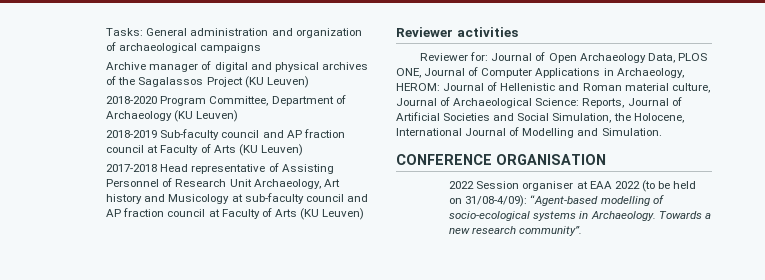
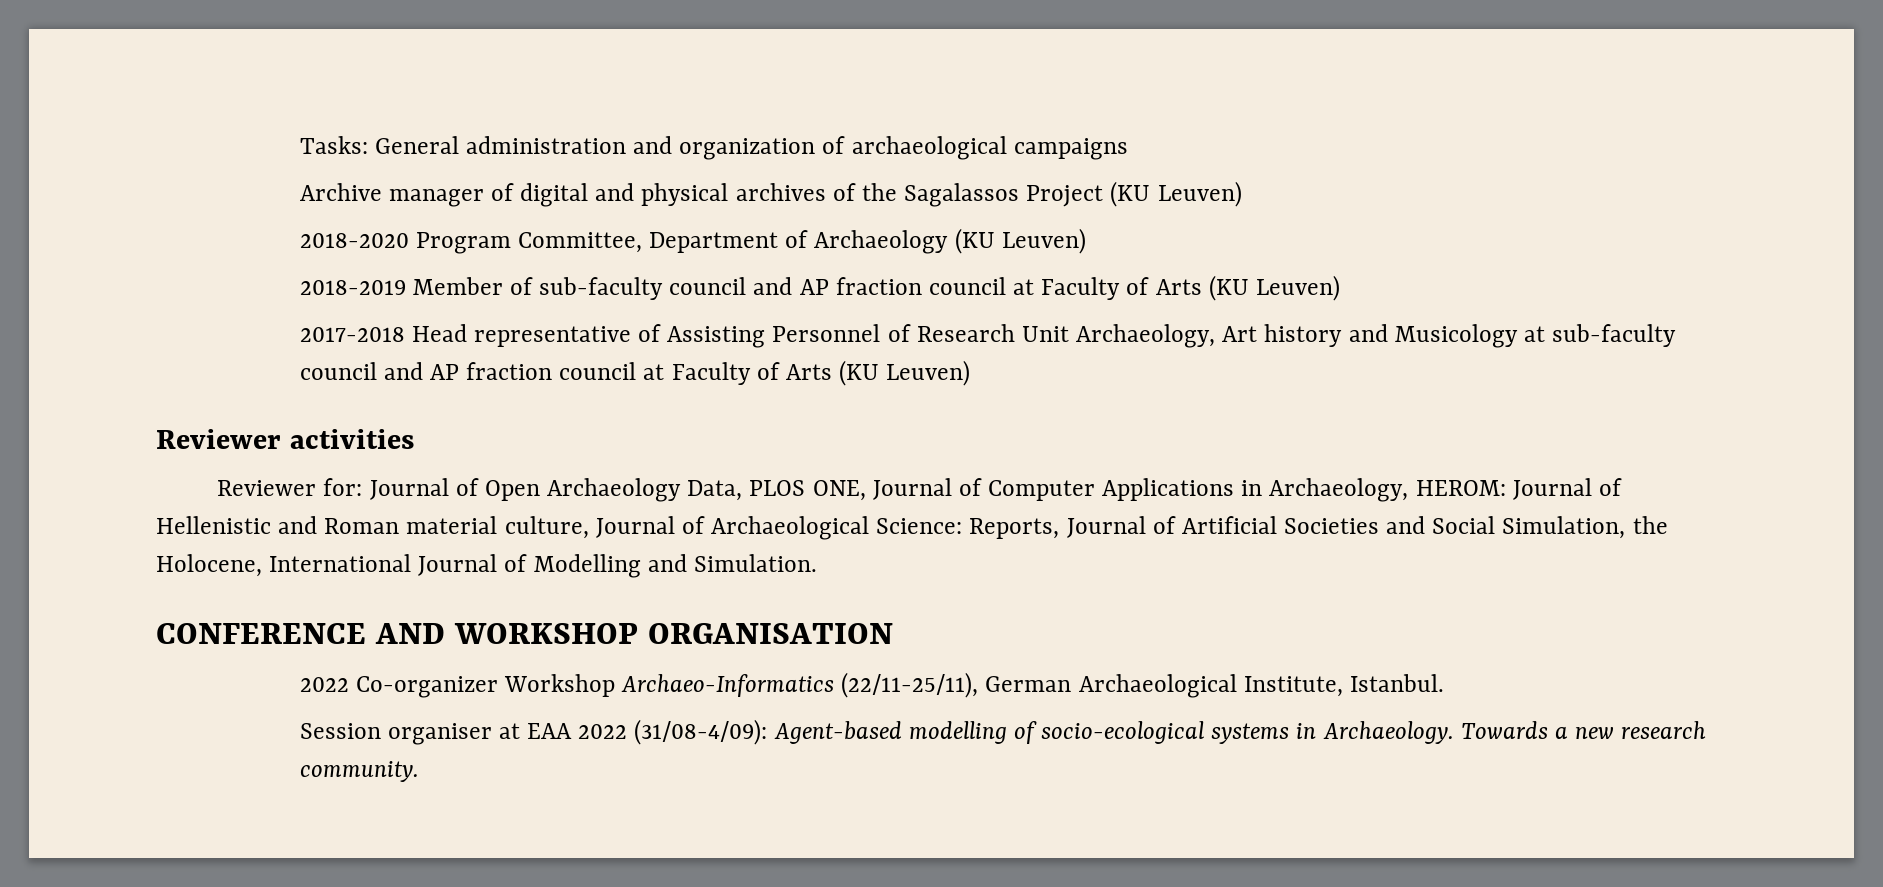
- 2018-2019 Sub-faculty council and AP fraction council at Faculty of Arts (KU Leuven)
+ 2018-2019 Member of sub-faculty council and AP fraction council at Faculty of Arts (KU Leuven)
- CONFERENCE ORGANISATION
+ CONFERENCE AND WORKSHOP ORGANISATION
- 2022 Session organiser at EAA 2022 (to be held on 31/08-4/09): “Agent-based modelling of socio-ecological systems in Archaeology.
+ 2022 Co-organizer Workshop Archaeo-Informatics (22/11-25/11), German Archaeological Institute, Istanbul.
+ Session organiser at EAA 2022 (31/08-4/09): Agent-based modelling of socio-ecological systems in Archaeology.
- Towards a new research community”.
+ Towards a new research community.

